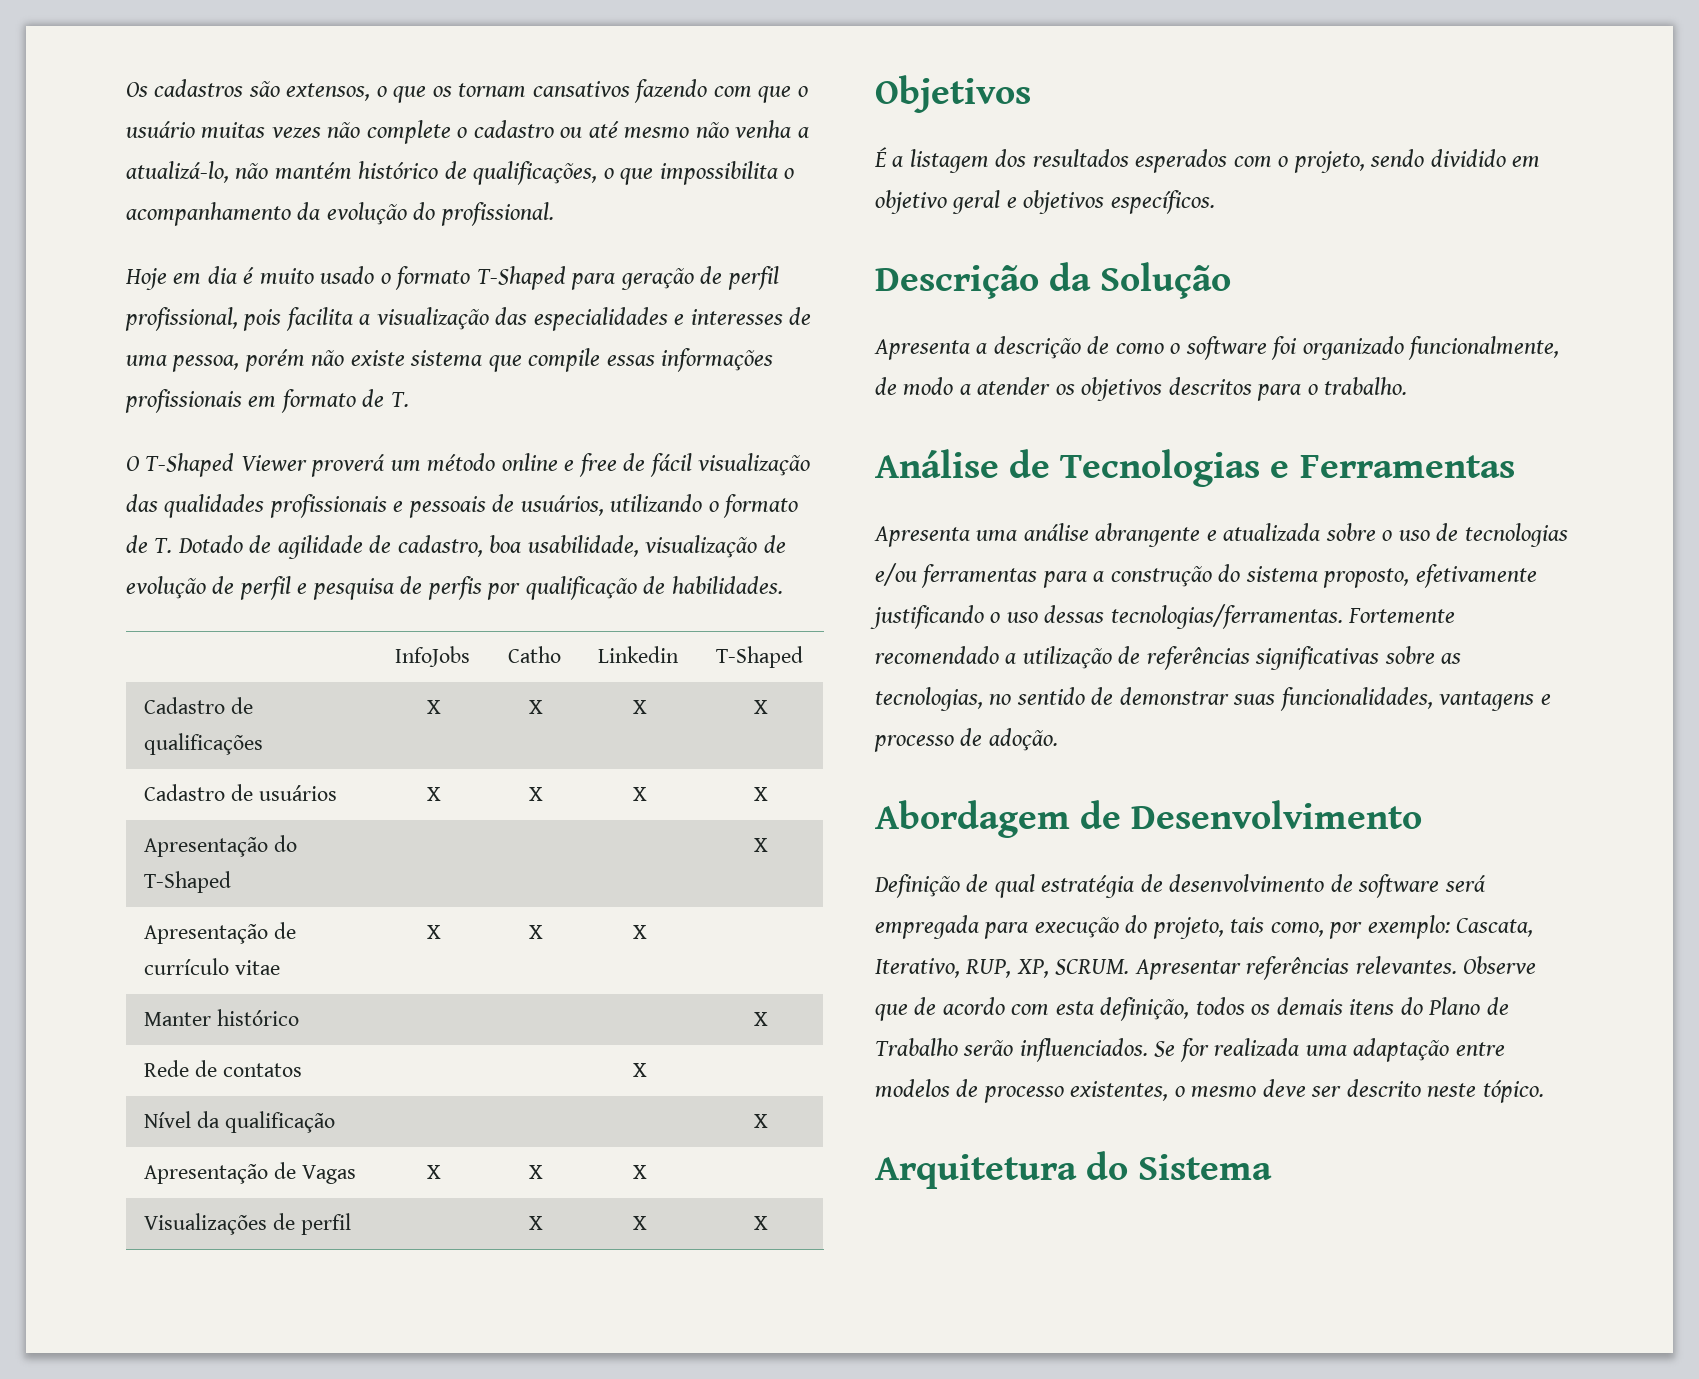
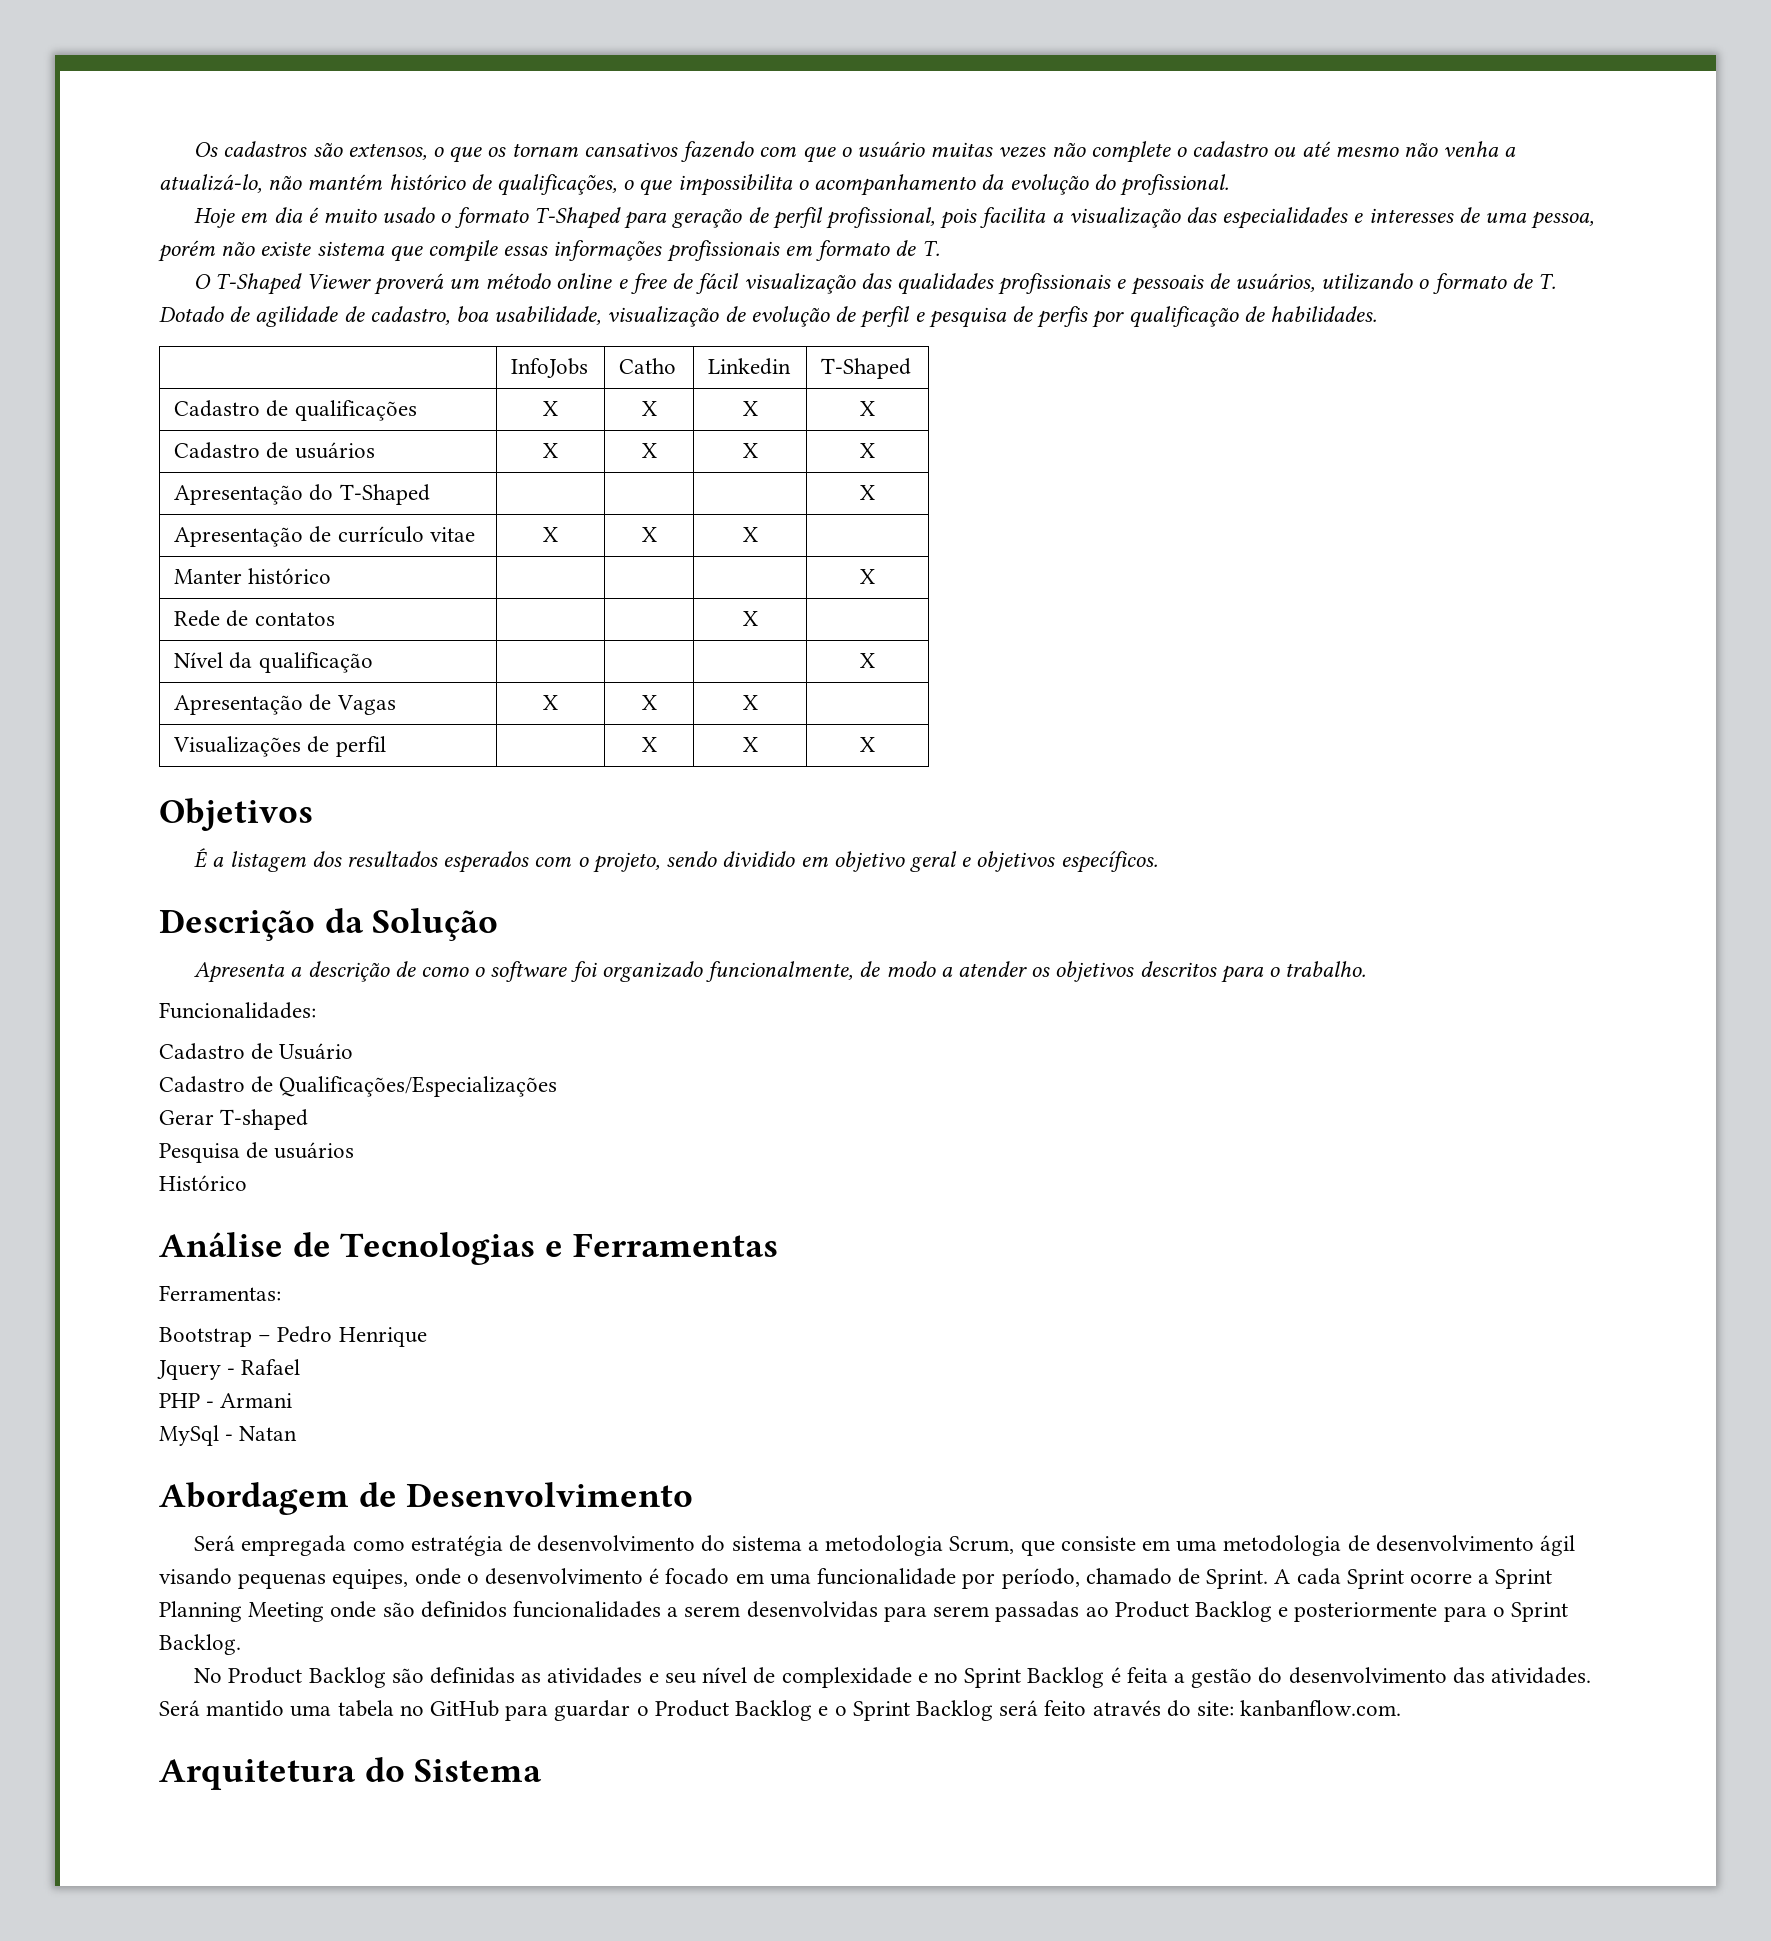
+ Funcionalidades:
+ Cadastro de Usuário
+ Cadastro de Qualificações/Especializações
+ Gerar T-shaped
+ Pesquisa de usuários
+ Histórico
- Apresenta uma análise abrangente e atualizada sobre o uso de tecnologias e/ou ferramentas para a construção do sistema proposto, efetivamente justificando o uso dessas tecnologias/ferramentas. Fortemente recomendado a utilização de referências significativas sobre as tecnologias, no sentido de demonstrar suas funcionalidades, vantagens e processo de adoção.
+ Ferramentas:
+ Bootstrap – Pedro Henrique
+ Jquery - Rafael
+ PHP - Armani
+ MySql - Natan
  Abordagem de Desenvolvimento
- Definição de qual estratégia de desenvolvimento de software será empregada para execução do projeto, tais como, por exemplo: Cascata, Iterativo, RUP, XP, SCRUM. Apresentar referências relevantes. Observe que de acordo com esta definição, todos os demais itens do Plano de Trabalho serão influenciados. Se for realizada uma adaptação entre modelos de processo existentes, o mesmo deve ser descrito neste tópico.
+ Será empregada como estratégia de desenvolvimento do sistema a metodologia Scrum, que consiste em uma metodologia de desenvolvimento ágil visando pequenas equipes, onde o desenvolvimento é focado em uma funcionalidade por período, chamado de Sprint. A cada Sprint ocorre a Sprint Planning Meeting onde são definidos funcionalidades a serem desenvolvidas para serem passadas ao Product Backlog e posteriormente para o Sprint Backlog.
+ No Product Backlog são definidas as atividades e seu nível de complexidade e no Sprint Backlog é feita a gestão do desenvolvimento das atividades. Será mantido uma tabela no GitHub para guardar o Product Backlog e o Sprint Backlog será feito através do site: kanbanflow.com.

